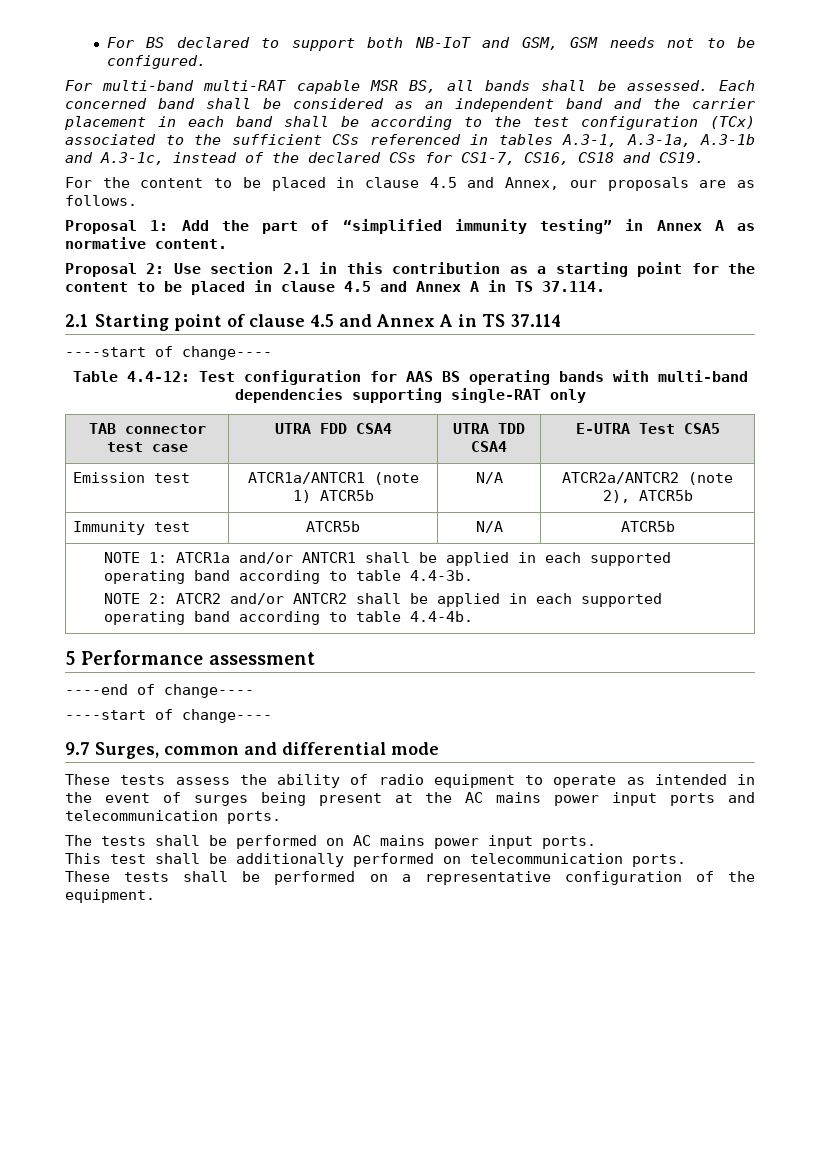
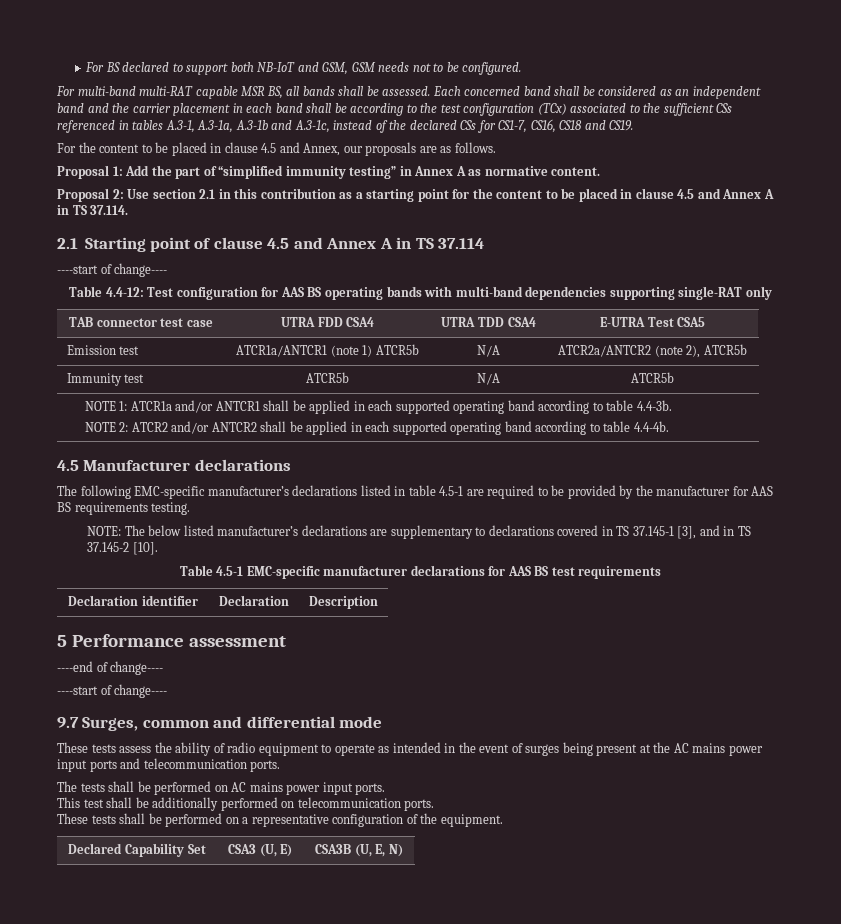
+ 4.5 Manufacturer declarations
+ The following EMC-specific manufacturer’s declarations listed in table 4.5-1 are required to be provided by the manufacturer for AAS BS requirements testing.
+ NOTE: The below listed manufacturer’s declarations are supplementary to declarations covered in TS 37.145-1 [3], and in TS 37.145-2 [10].
+ Table 4.5-1 EMC-specific manufacturer declarations for AAS BS test requirements
+ Declaration identifier | Declaration | Description
+ Declared Capability Set | CSA3 (U, E) | CSA3B (U, E, N)

